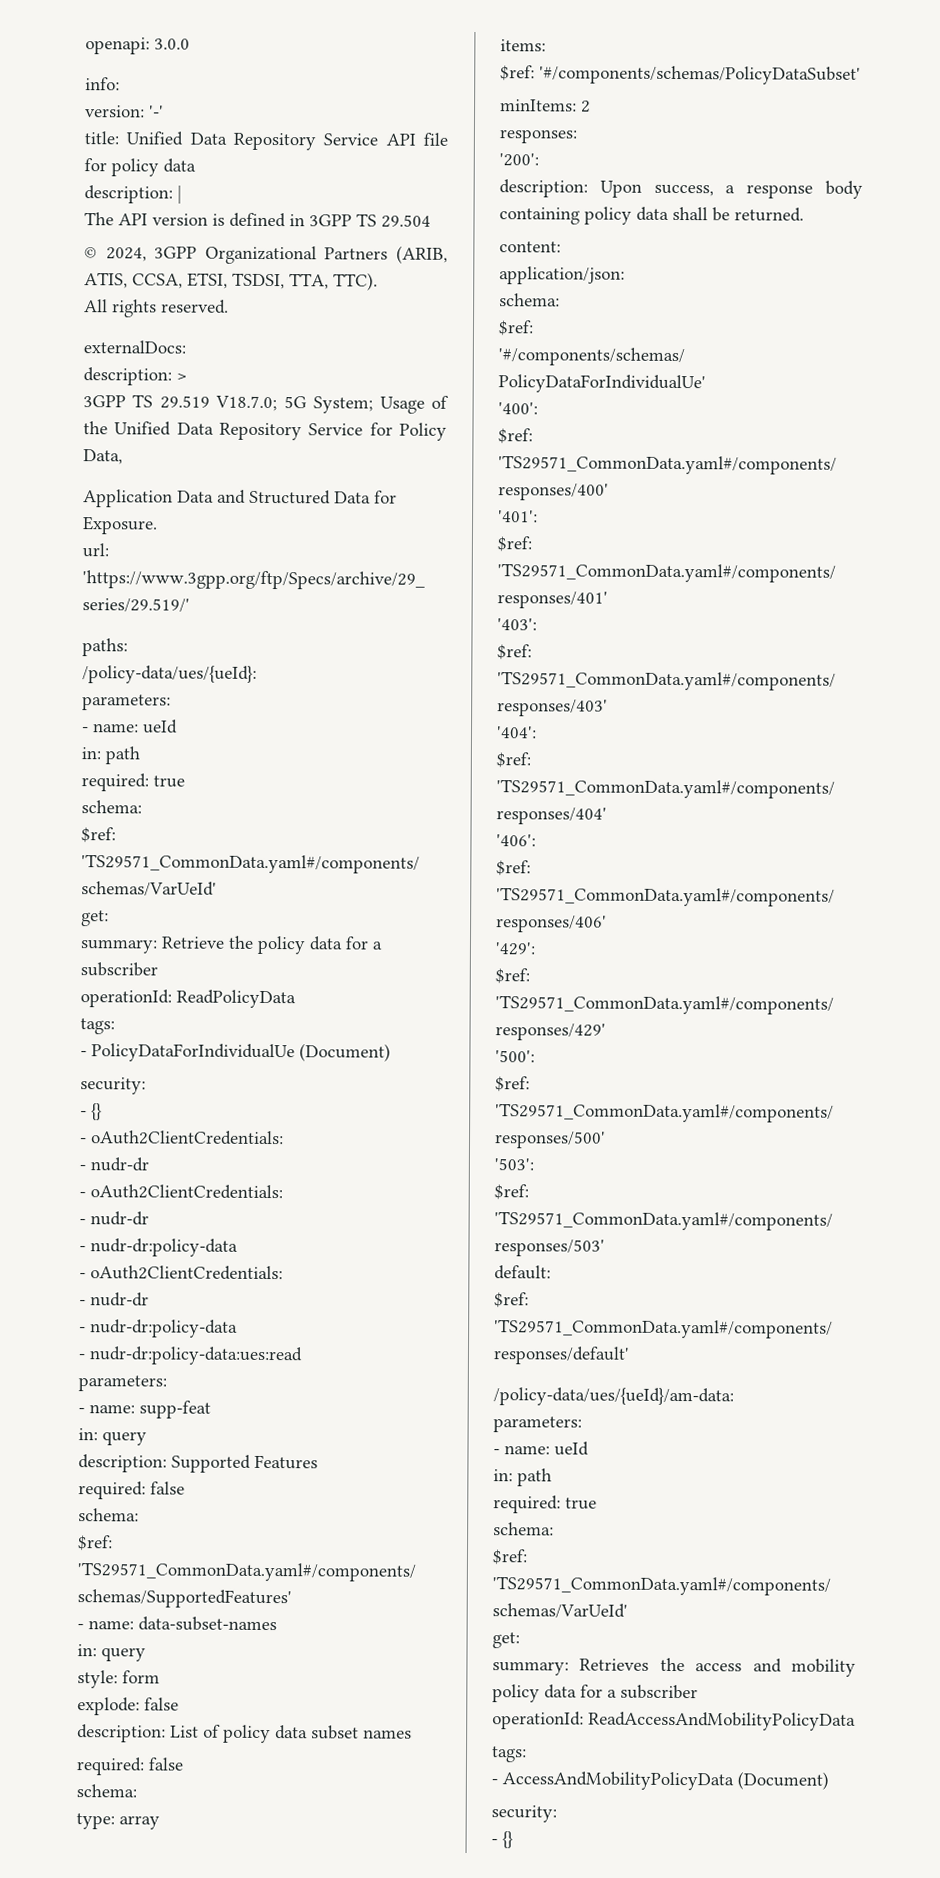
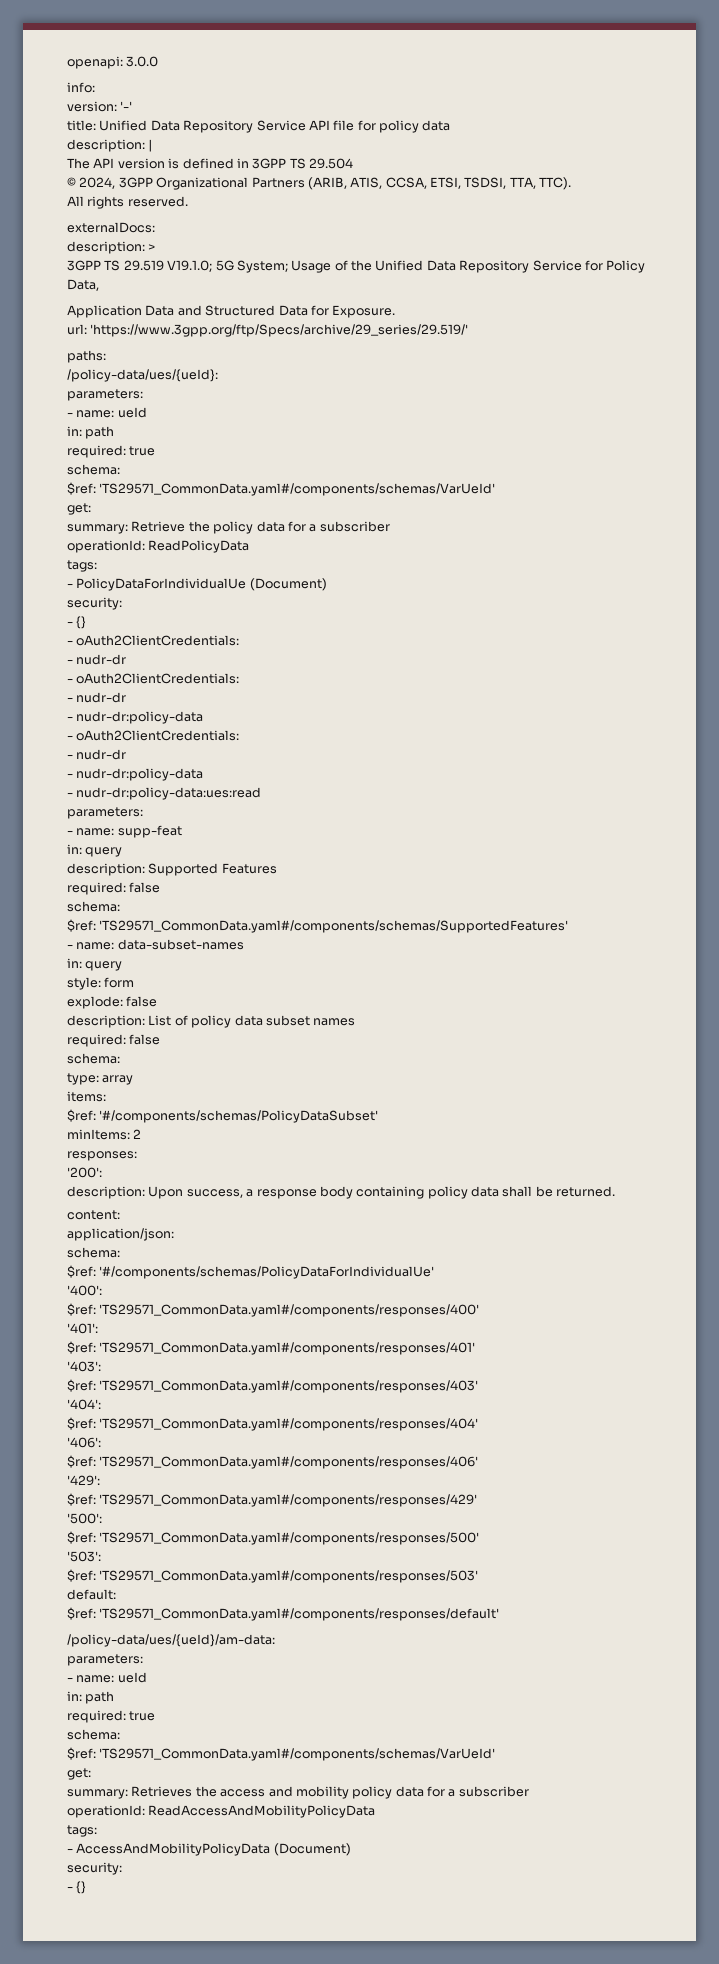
- 3GPP TS 29.519 V18.7.0; 5G System; Usage of the Unified Data Repository Service for Policy Data,
+ 3GPP TS 29.519 V19.1.0; 5G System; Usage of the Unified Data Repository Service for Policy Data,

